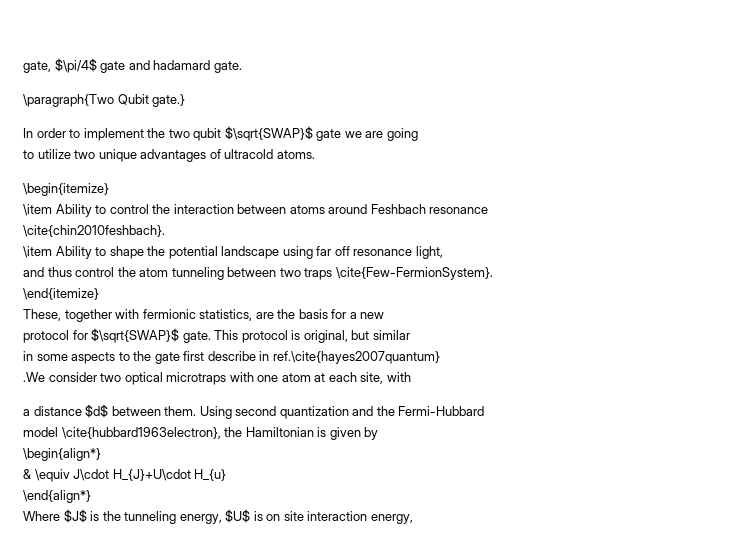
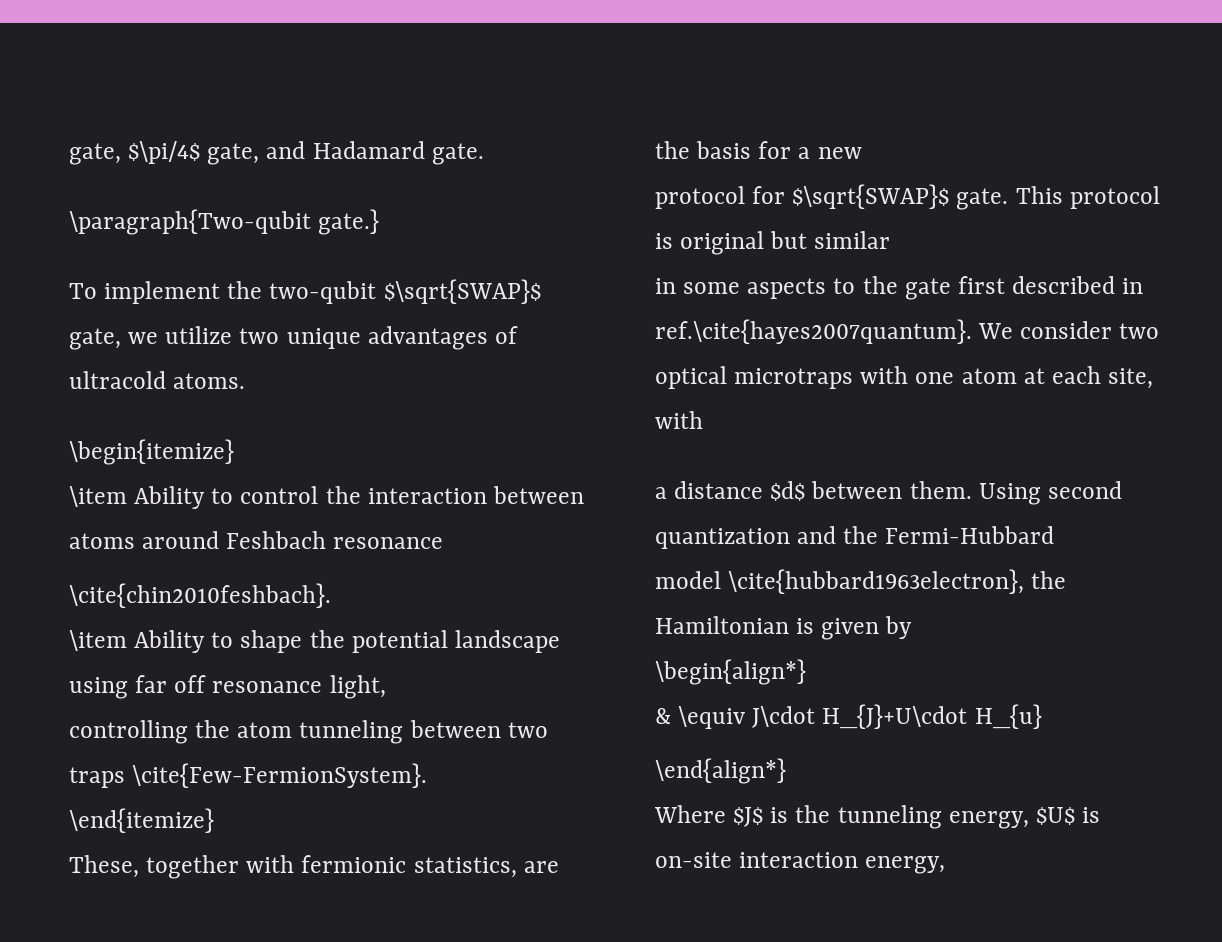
- gate, $\pi/4$ gate and hadamard gate.
+ gate, $\pi/4$ gate, and Hadamard gate.
- \paragraph{Two Qubit gate.}
+ \paragraph{Two-qubit gate.}
- In order to implement the two qubit $\sqrt{SWAP}$ gate we are going
- to utilize two unique advantages of ultracold atoms.
+ To implement the two-qubit $\sqrt{SWAP}$ gate, we utilize two unique advantages of ultracold atoms.
- and thus control the atom tunneling between two traps \cite{Few-FermionSystem}.
+ controlling the atom tunneling between two traps \cite{Few-FermionSystem}.
- This protocol is original, but similar
+ This protocol is original but similar
- in some aspects to the gate first describe in ref.\cite{hayes2007quantum}
- .We consider two optical microtraps with one atom at each site, with
+ in some aspects to the gate first described in ref.\cite{hayes2007quantum}. We consider two optical microtraps with one atom at each site, with
- Where $J$ is the tunneling energy, $U$ is on site interaction energy,
+ Where $J$ is the tunneling energy, $U$ is on-site interaction energy,

